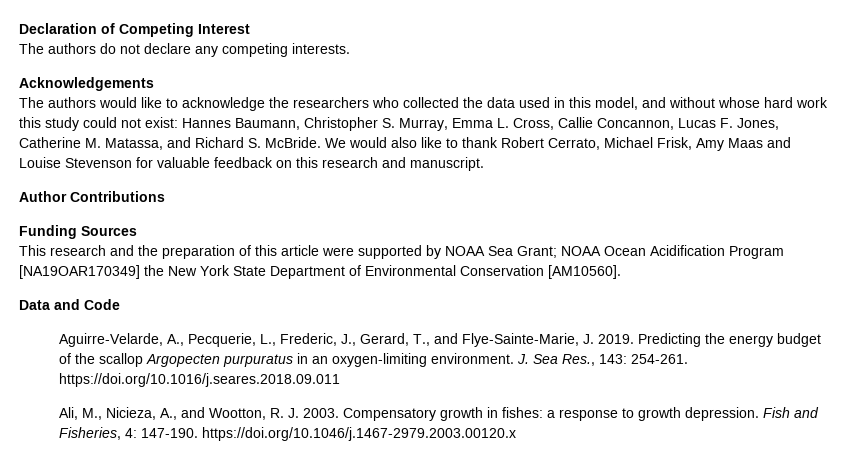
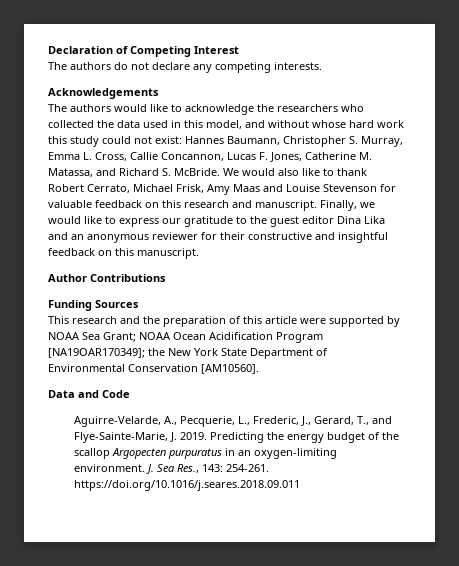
+ Finally, we would like to express our gratitude to the guest editor Dina Lika and an anonymous reviewer for their constructive and insightful feedback on this manuscript.
- This research and the preparation of this article were supported by NOAA Sea Grant; NOAA Ocean Acidification Program [NA19OAR170349] the New York State Department of Environmental Conservation [AM10560].
+ This research and the preparation of this article were supported by NOAA Sea Grant; NOAA Ocean Acidification Program [NA19OAR170349]; the New York State Department of Environmental Conservation [AM10560].
- Ali, M., Nicieza, A., and Wootton, R. J. 2003. Compensatory growth in fishes: a response to growth depression. Fish and Fisheries, 4: 147-190. https://doi.org/10.1046/j.1467-2979.2003.00120.x

